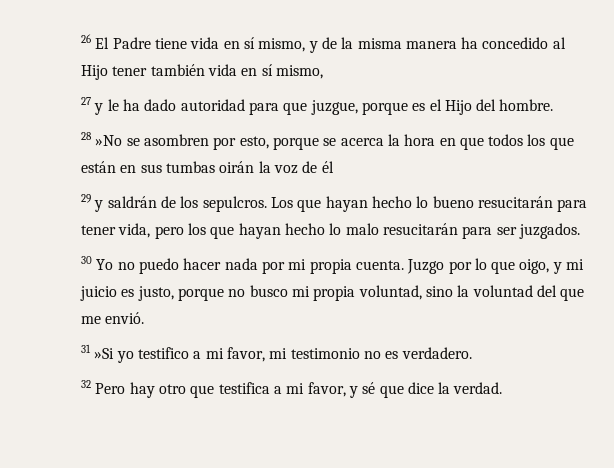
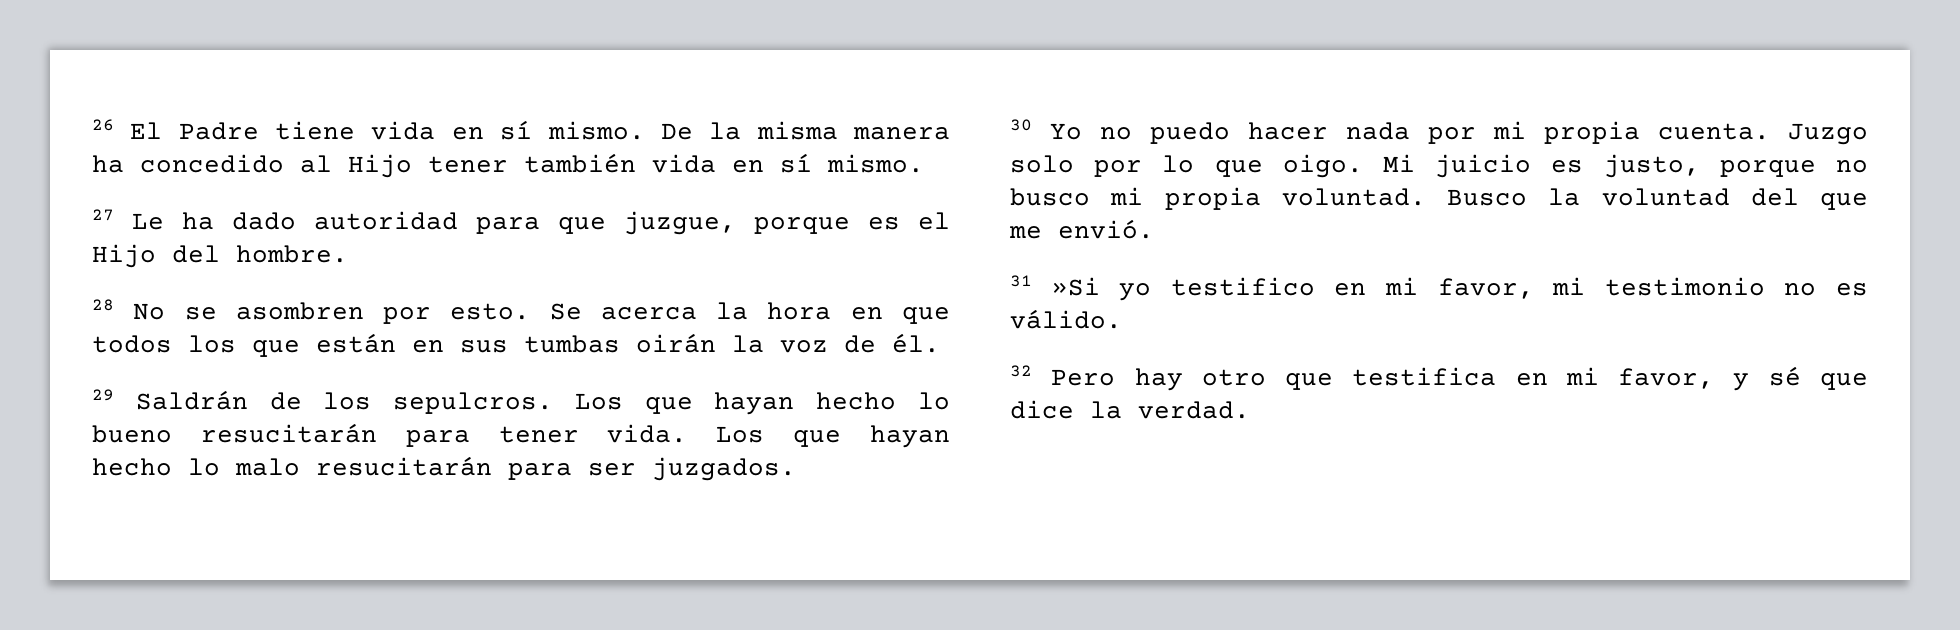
- 26 El Padre tiene vida en sí mismo, y de la misma manera ha concedido al Hijo tener también vida en sí mismo,
+ 26 El Padre tiene vida en sí mismo. De la misma manera ha concedido al Hijo tener también vida en sí mismo.
- 27 y le ha dado autoridad para que juzgue, porque es el Hijo del hombre.
+ 27 Le ha dado autoridad para que juzgue, porque es el Hijo del hombre.
- 28 »No se asombren por esto, porque se acerca la hora en que todos los que están en sus tumbas oirán la voz de él
+ 28 No se asombren por esto. Se acerca la hora en que todos los que están en sus tumbas oirán la voz de él.
- 29 y saldrán de los sepulcros.
+ 29 Saldrán de los sepulcros.
- Los que hayan hecho lo bueno resucitarán para tener vida, pero los que hayan hecho lo malo resucitarán para ser juzgados.
+ Los que hayan hecho lo bueno resucitarán para tener vida. Los que hayan hecho lo malo resucitarán para ser juzgados.
- Juzgo por lo que oigo, y mi juicio es justo, porque no busco mi propia voluntad, sino la voluntad del que me envió.
+ Juzgo solo por lo que oigo. Mi juicio es justo, porque no busco mi propia voluntad. Busco la voluntad del que me envió.
- 31 »Si yo testifico a mi favor, mi testimonio no es verdadero.
+ 31 »Si yo testifico en mi favor, mi testimonio no es válido.
- 32 Pero hay otro que testifica a mi favor, y sé que dice la verdad.
+ 32 Pero hay otro que testifica en mi favor, y sé que dice la verdad.

